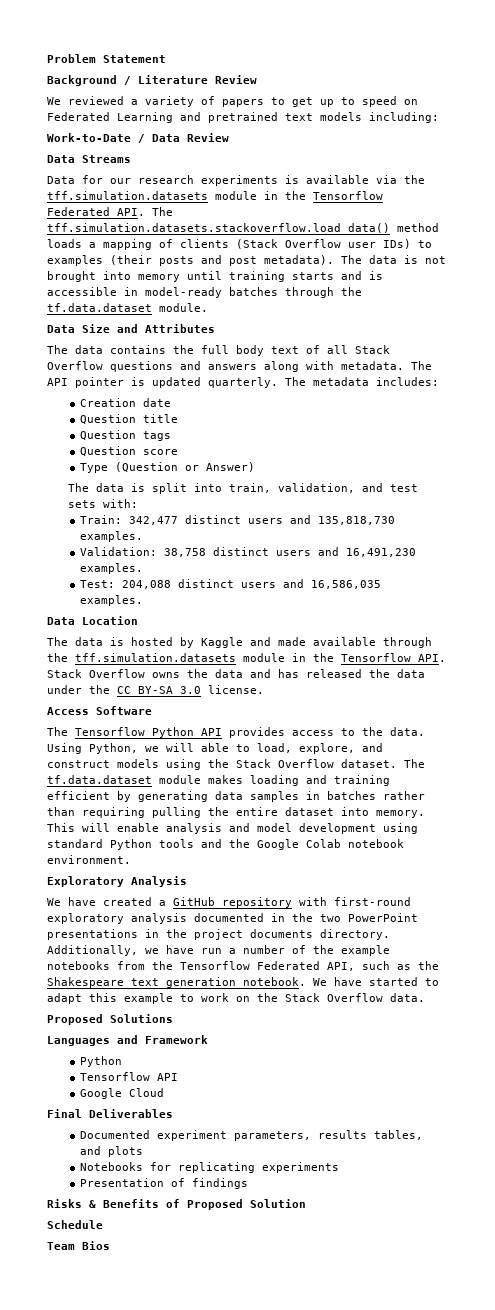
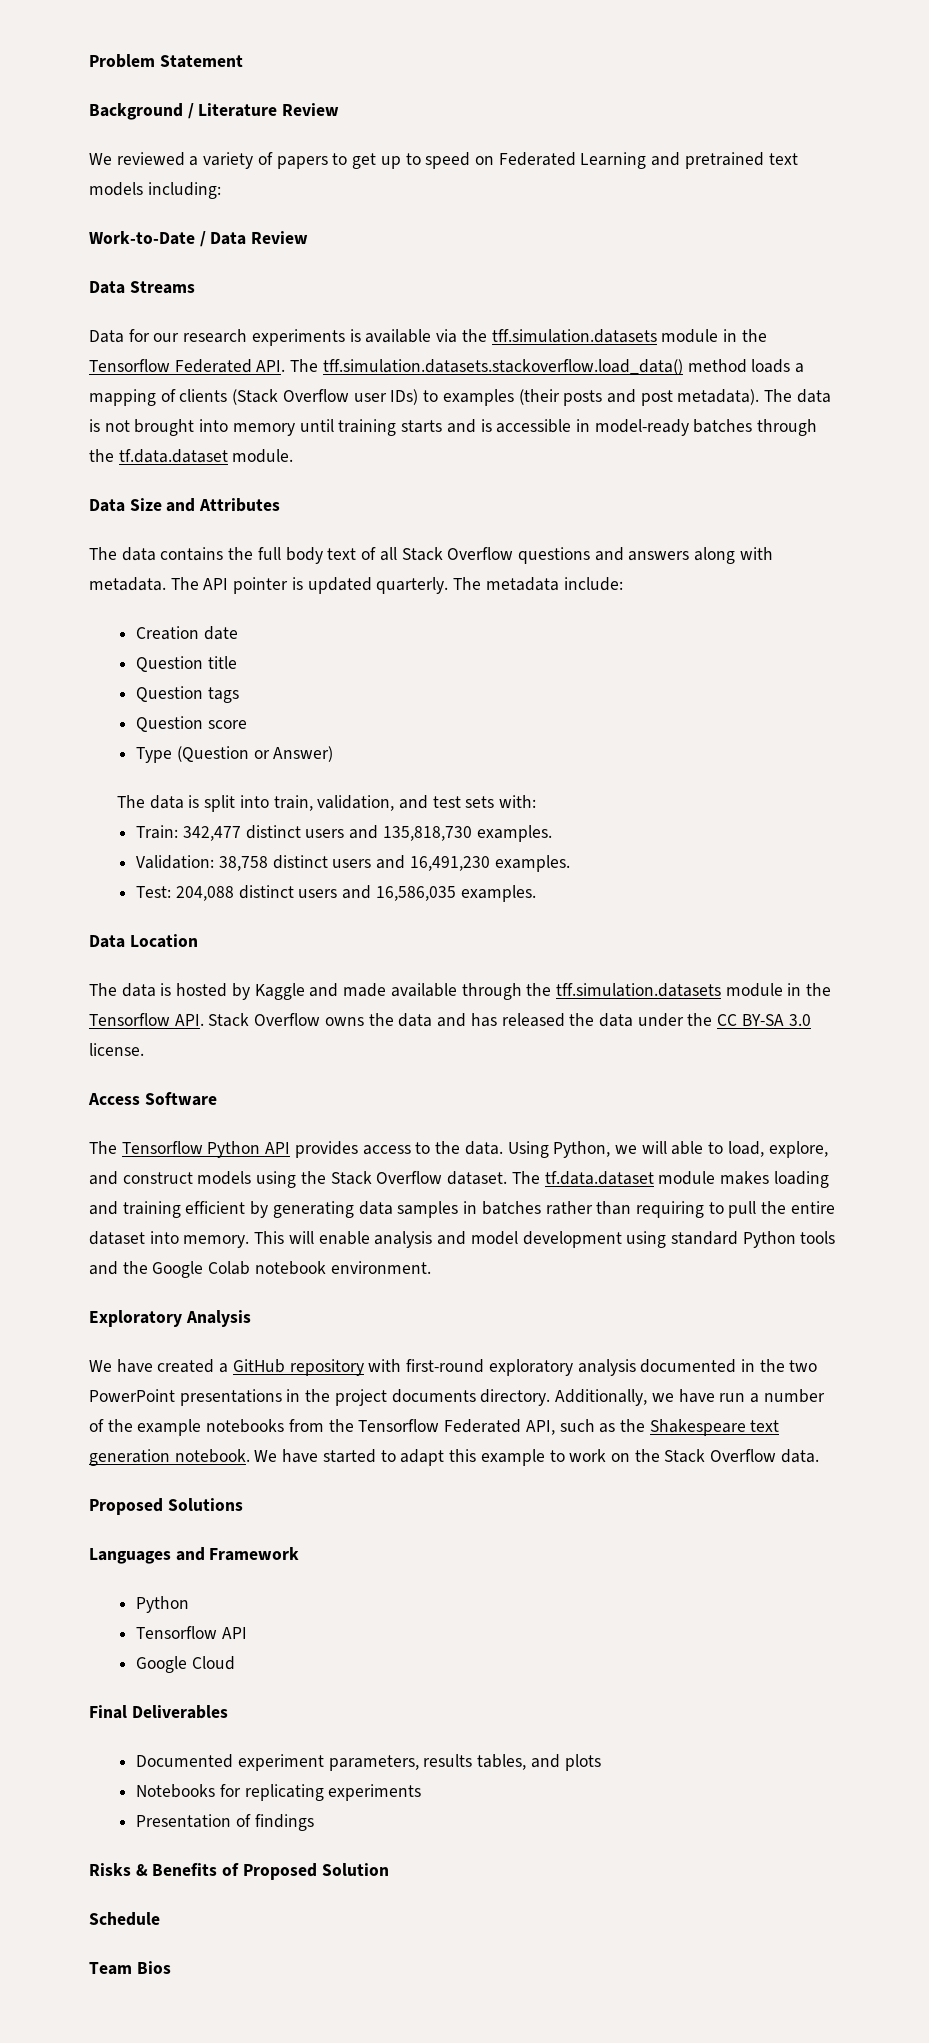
- The metadata includes:
+ The metadata include:
- The tf.data.dataset module makes loading and training efficient by generating data samples in batches rather than requiring pulling the entire dataset into memory.
+ The tf.data.dataset module makes loading and training efficient by generating data samples in batches rather than requiring to pull the entire dataset into memory.

